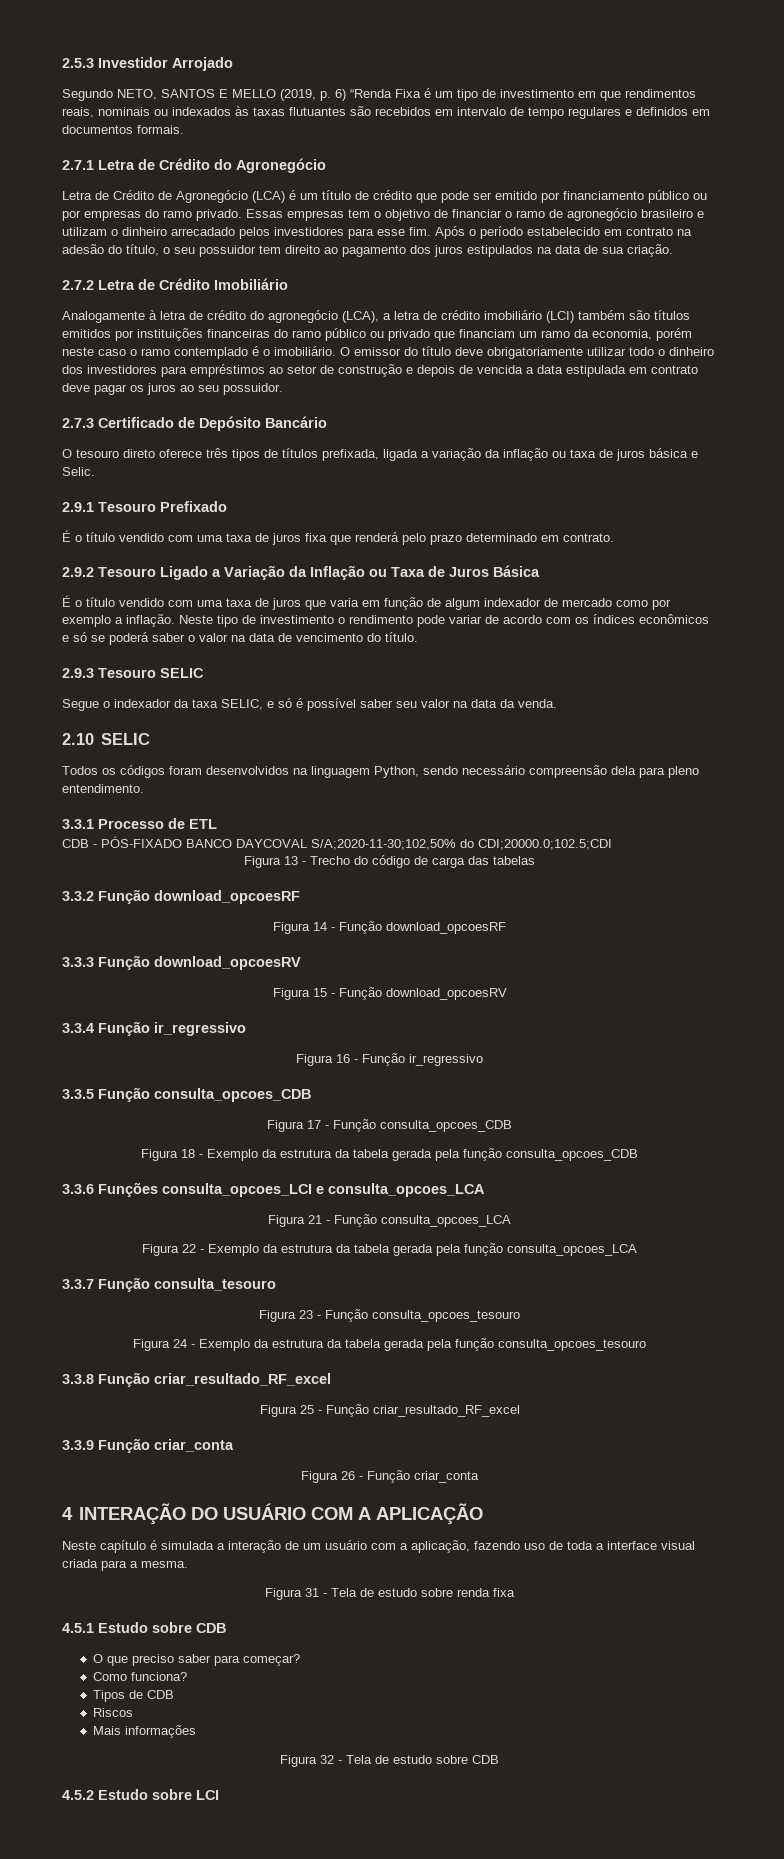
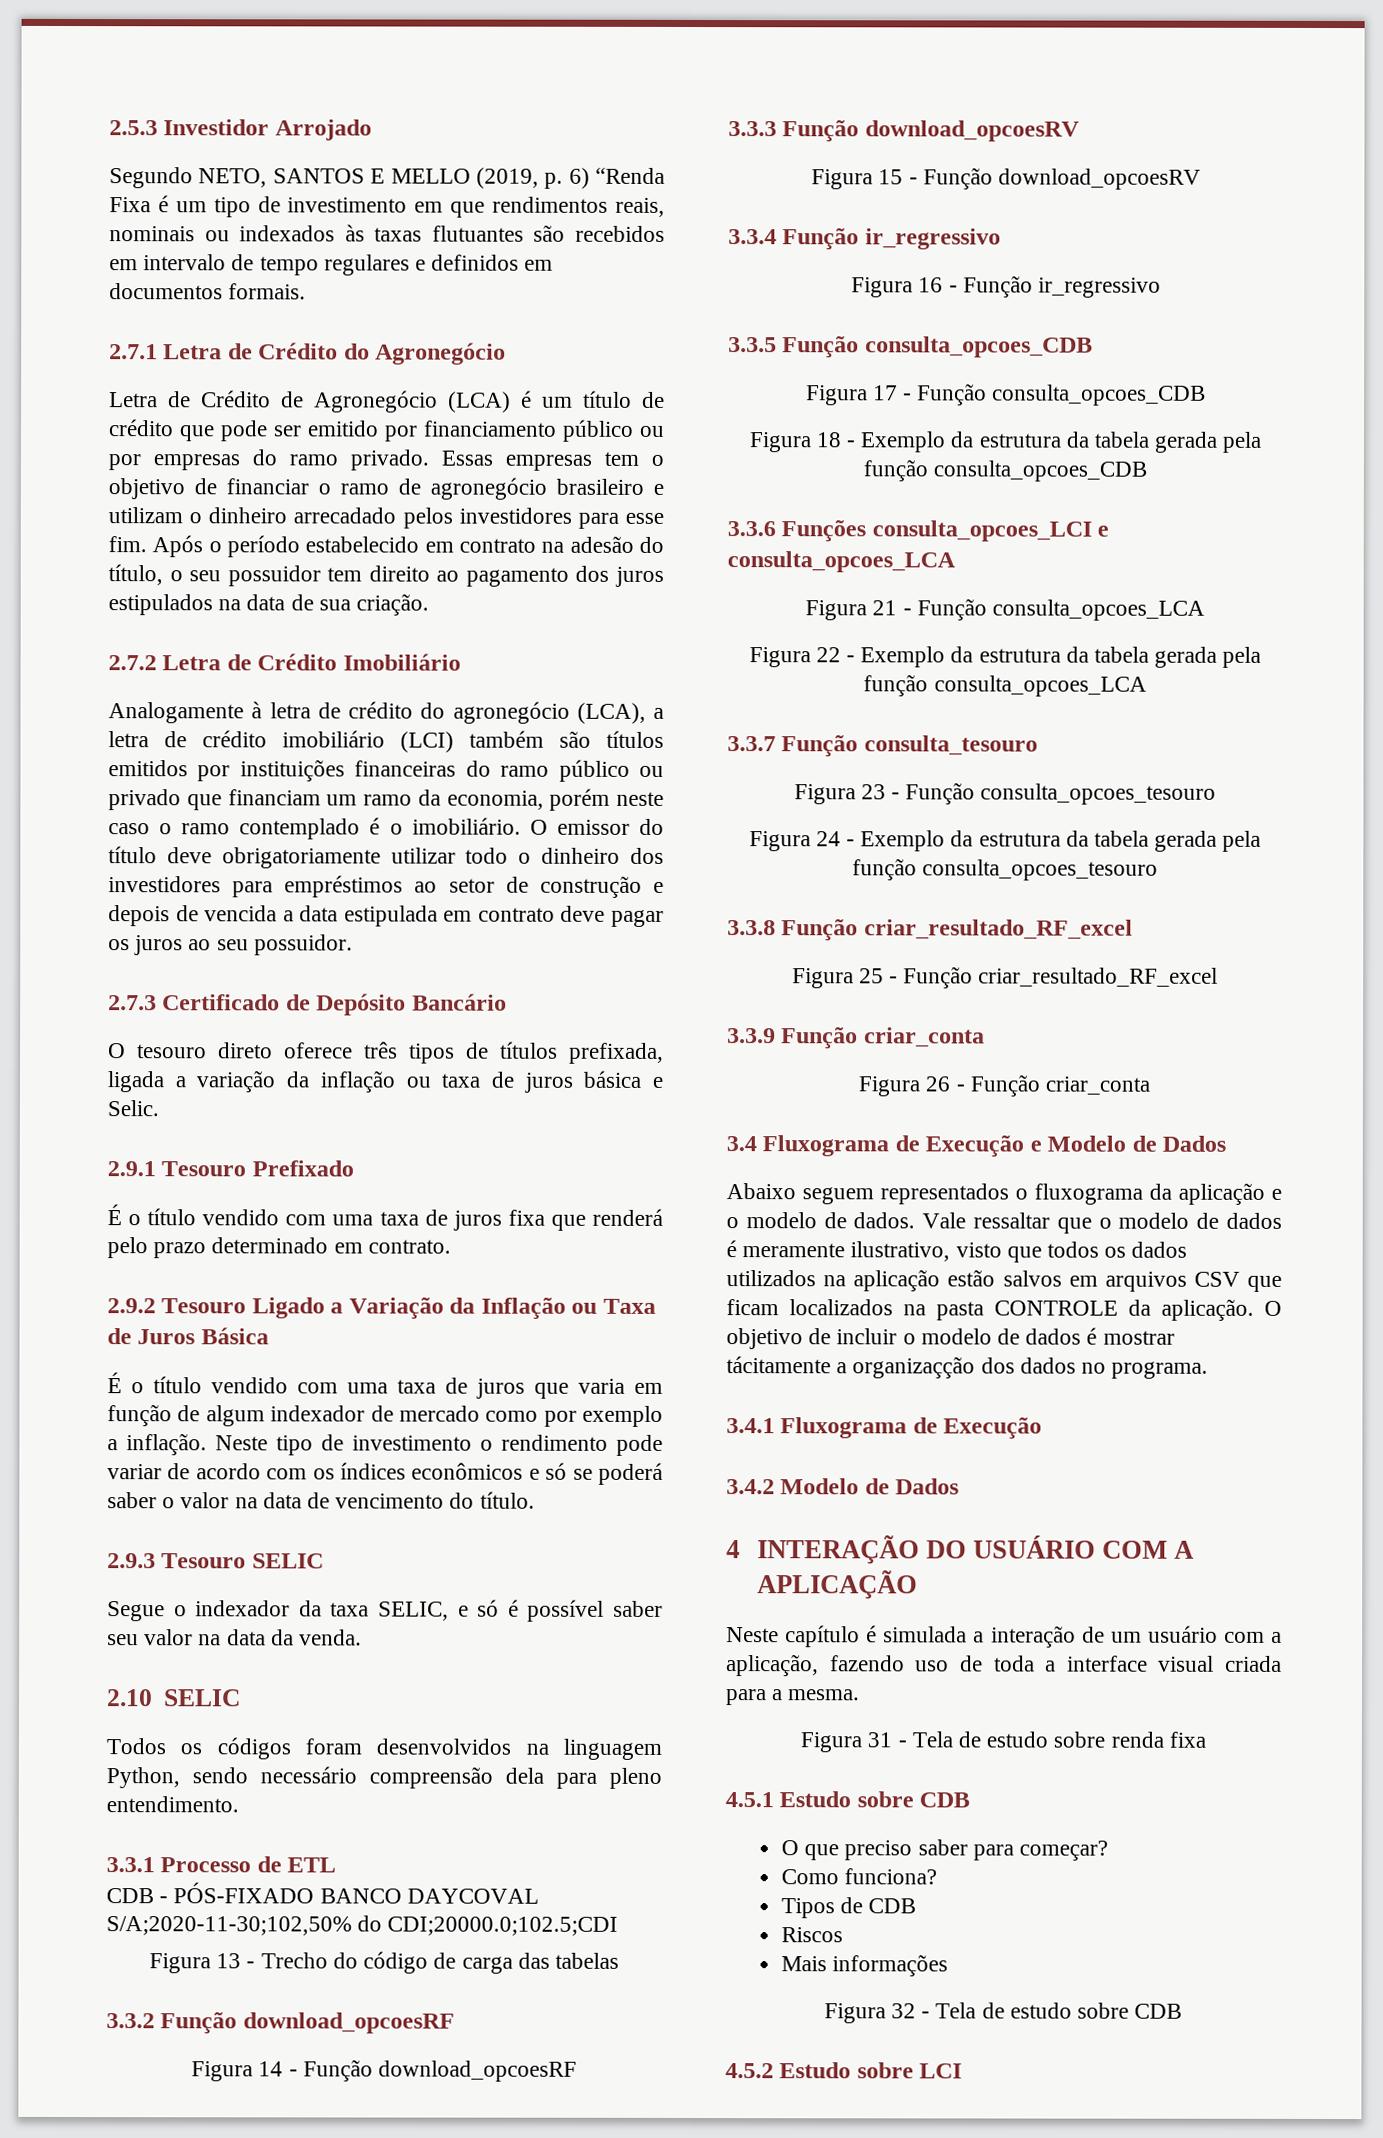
+ 3.4 Fluxograma de Execução e Modelo de Dados
+ Abaixo seguem representados o fluxograma da aplicação e o modelo de dados. Vale ressaltar que o modelo de dados é meramente ilustrativo, visto que todos os dados utilizados na aplicação estão salvos em arquivos CSV que ficam localizados na pasta CONTROLE da aplicação. O objetivo de incluir o modelo de dados é mostrar tácitamente a organizaçção dos dados no programa.
+ 3.4.1 Fluxograma de Execução
+ 3.4.2 Modelo de Dados

